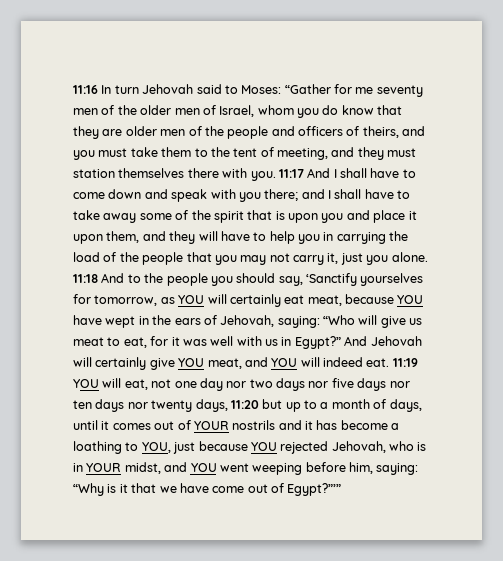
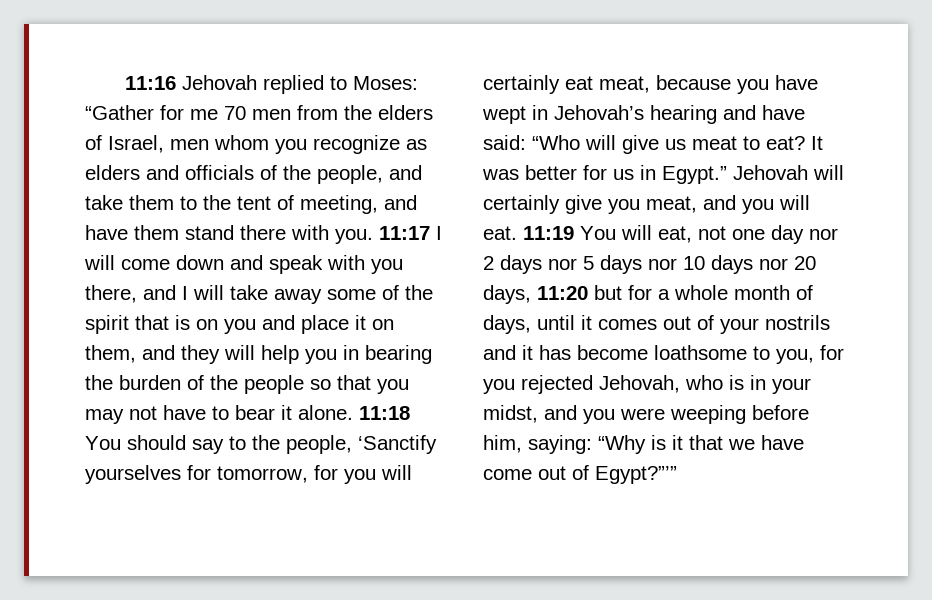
- 11:16 In turn Jehovah said to Moses:
+ 11:16 Jehovah replied to Moses:
- “Gather for me seventy men of the older men of Israel, whom you do know that they are older men of the people and officers of theirs, and you must take them to the tent of meeting, and they must station themselves there with you. 11:17 And I shall have to come down and speak with you there; and I shall have to take away some of the spirit that is upon you and place it upon them, and they will have to help you in carrying the load of the people that you may not carry it, just you alone. 11:18 And to the people you should say, ‘Sanctify yourselves for tomorrow, as YOU will certainly eat meat, because YOU have wept in the ears of Jehovah, saying:
+ “Gather for me 70 men from the elders of Israel, men whom you recognize as elders and officials of the people, and take them to the tent of meeting, and have them stand there with you. 11:17 I will come down and speak with you there, and I will take away some of the spirit that is on you and place it on them, and they will help you in bearing the burden of the people so that you may not have to bear it alone. 11:18 You should say to the people, ‘Sanctify yourselves for tomorrow, for you will certainly eat meat, because you have wept in Jehovah’s hearing and have said:
- “Who will give us meat to eat, for it was well with us in Egypt?” And Jehovah will certainly give YOU meat, and YOU will indeed eat.
+ “Who will give us meat to eat? It was better for us in Egypt.” Jehovah will certainly give you meat, and you will eat.
- 11:19 YOU will eat, not one day nor two days nor five days nor ten days nor twenty days, 11:20 but up to a month of days, until it comes out of YOUR nostrils and it has become a loathing to YOU, just because YOU rejected Jehovah, who is in YOUR midst, and YOU went weeping before him, saying: “Why is it that we have come out of Egypt?”’”
+ 11:19 You will eat, not one day nor 2 days nor 5 days nor 10 days nor 20 days, 11:20 but for a whole month of days, until it comes out of your nostrils and it has become loathsome to you, for you rejected Jehovah, who is in your midst, and you were weeping before him, saying: “Why is it that we have come out of Egypt?”’”

